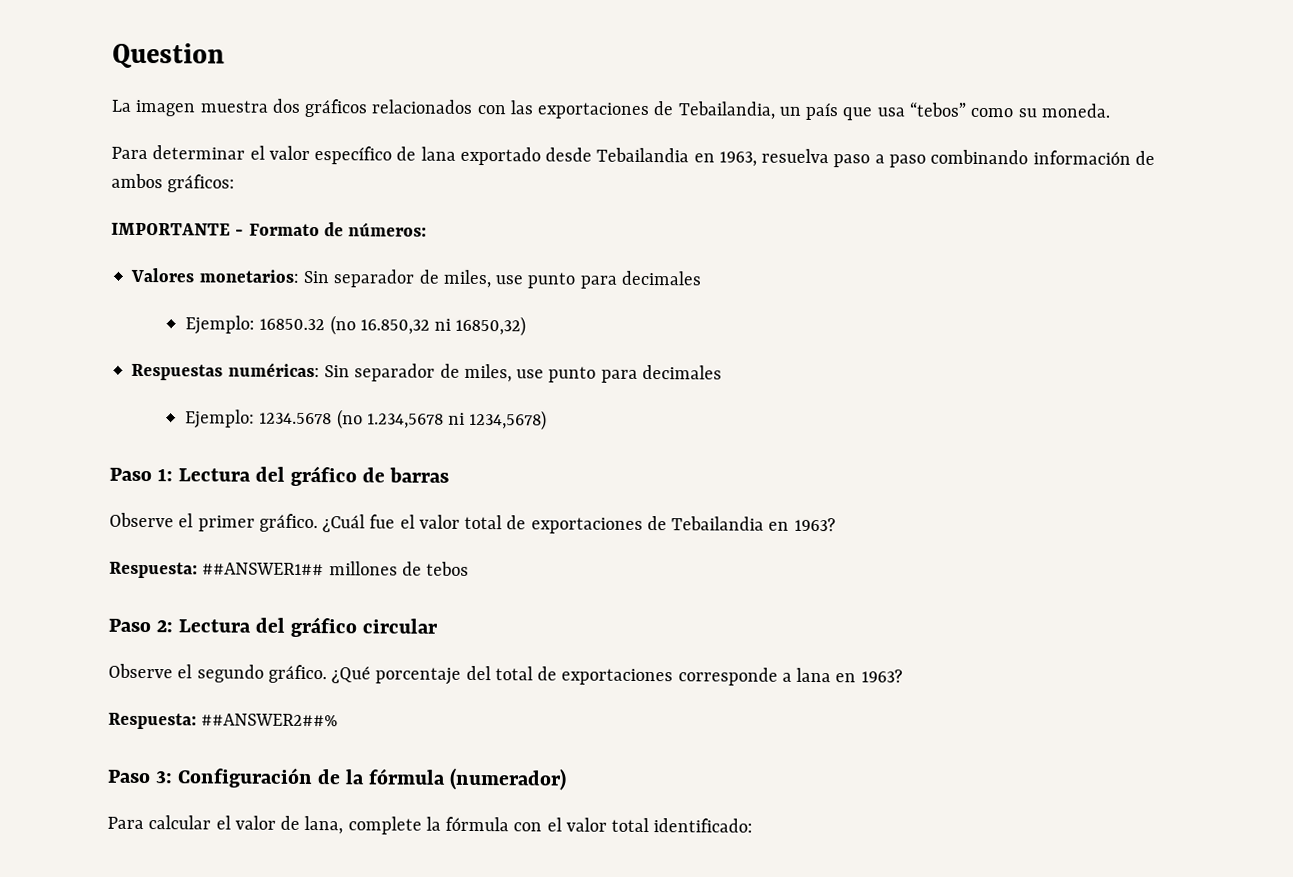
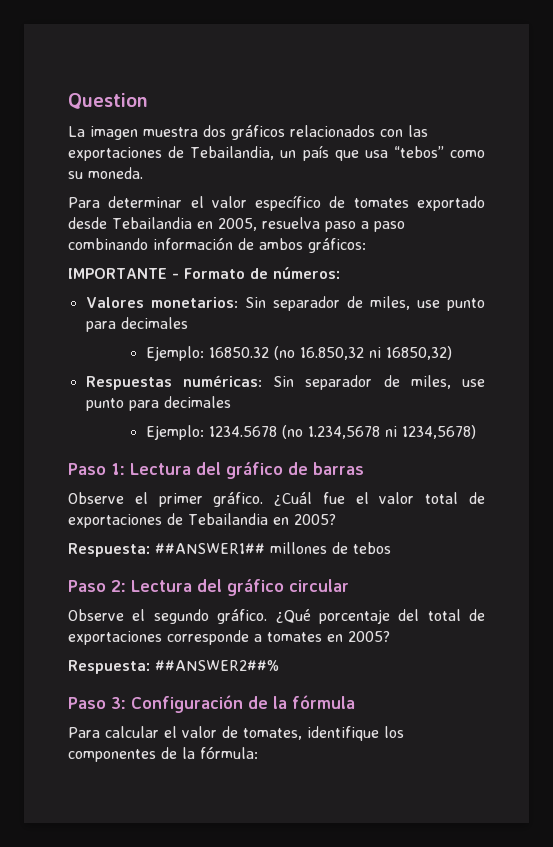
- Para determinar el valor específico de lana exportado desde Tebailandia en 1963, resuelva paso a paso combinando información de ambos gráficos:
+ Para determinar el valor específico de tomates exportado desde Tebailandia en 2005, resuelva paso a paso combinando información de ambos gráficos:
- ¿Cuál fue el valor total de exportaciones de Tebailandia en 1963?
+ ¿Cuál fue el valor total de exportaciones de Tebailandia en 2005?
- ¿Qué porcentaje del total de exportaciones corresponde a lana en 1963?
+ ¿Qué porcentaje del total de exportaciones corresponde a tomates en 2005?
- Paso 3: Configuración de la fórmula (numerador)
+ Paso 3: Configuración de la fórmula
- Para calcular el valor de lana, complete la fórmula con el valor total identificado:
+ Para calcular el valor de tomates, identifique los componentes de la fórmula:

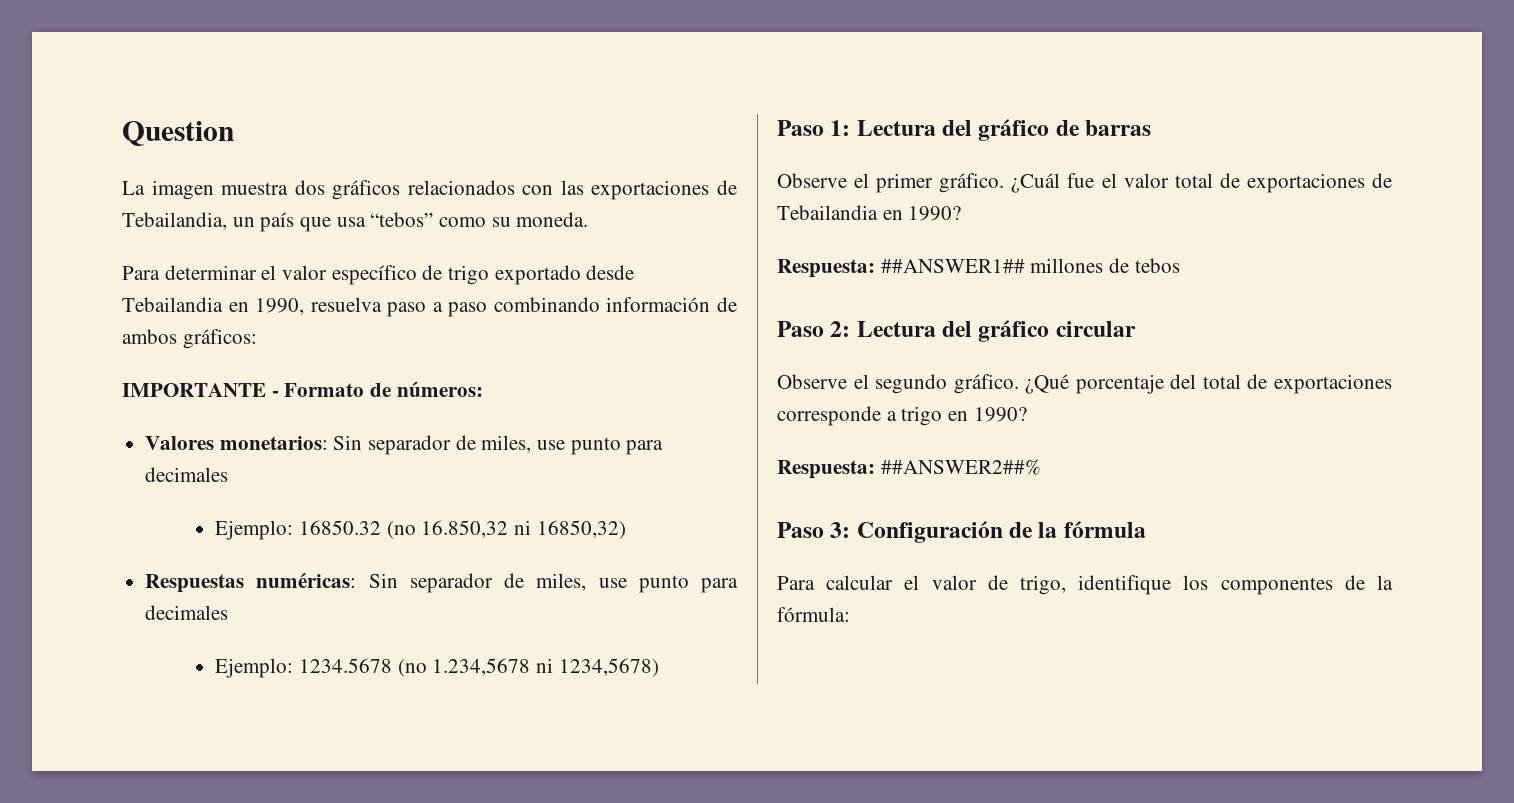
- Para determinar el valor específico de tomates exportado desde Tebailandia en 2005, resuelva paso a paso combinando información de ambos gráficos:
+ Para determinar el valor específico de trigo exportado desde Tebailandia en 1990, resuelva paso a paso combinando información de ambos gráficos:
- ¿Cuál fue el valor total de exportaciones de Tebailandia en 2005?
+ ¿Cuál fue el valor total de exportaciones de Tebailandia en 1990?
- ¿Qué porcentaje del total de exportaciones corresponde a tomates en 2005?
+ ¿Qué porcentaje del total de exportaciones corresponde a trigo en 1990?
- Para calcular el valor de tomates, identifique los componentes de la fórmula:
+ Para calcular el valor de trigo, identifique los componentes de la fórmula:

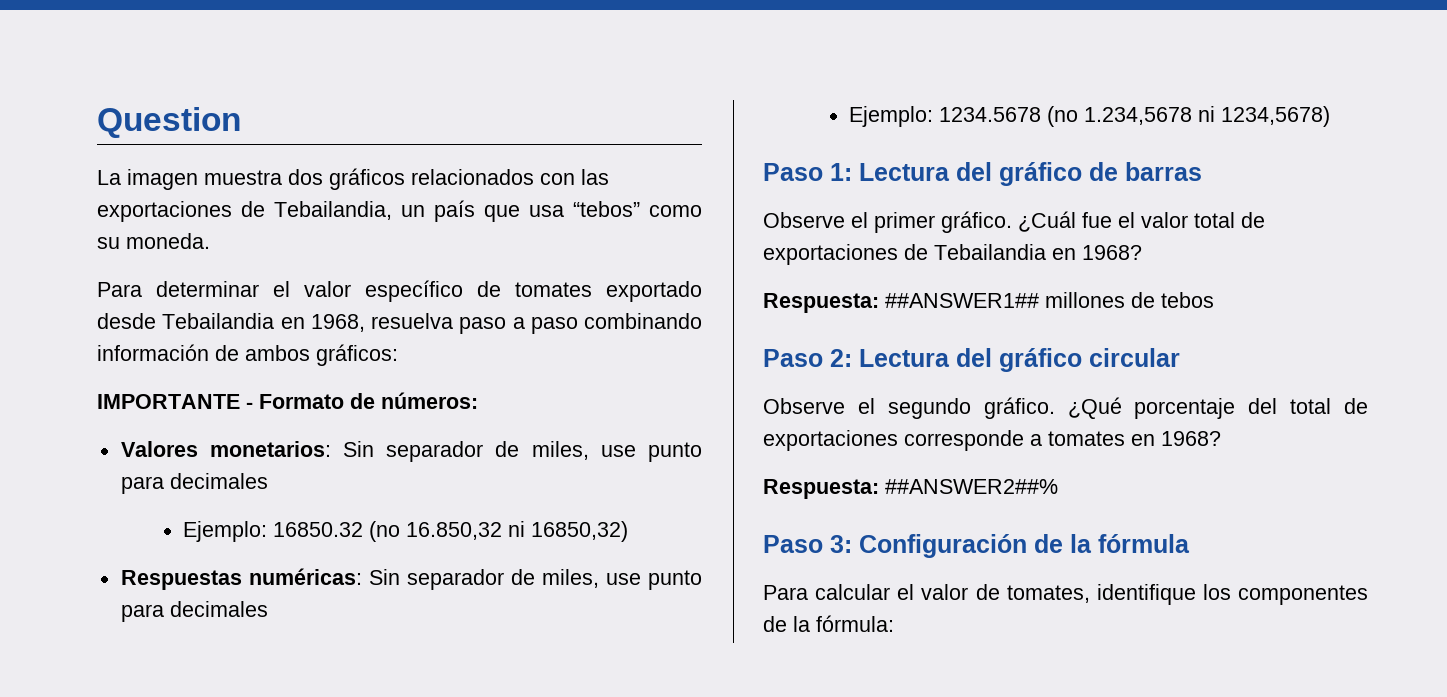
- Para determinar el valor específico de trigo exportado desde Tebailandia en 1990, resuelva paso a paso combinando información de ambos gráficos:
+ Para determinar el valor específico de tomates exportado desde Tebailandia en 1968, resuelva paso a paso combinando información de ambos gráficos:
- ¿Cuál fue el valor total de exportaciones de Tebailandia en 1990?
+ ¿Cuál fue el valor total de exportaciones de Tebailandia en 1968?
- ¿Qué porcentaje del total de exportaciones corresponde a trigo en 1990?
+ ¿Qué porcentaje del total de exportaciones corresponde a tomates en 1968?
- Para calcular el valor de trigo, identifique los componentes de la fórmula:
+ Para calcular el valor de tomates, identifique los componentes de la fórmula:

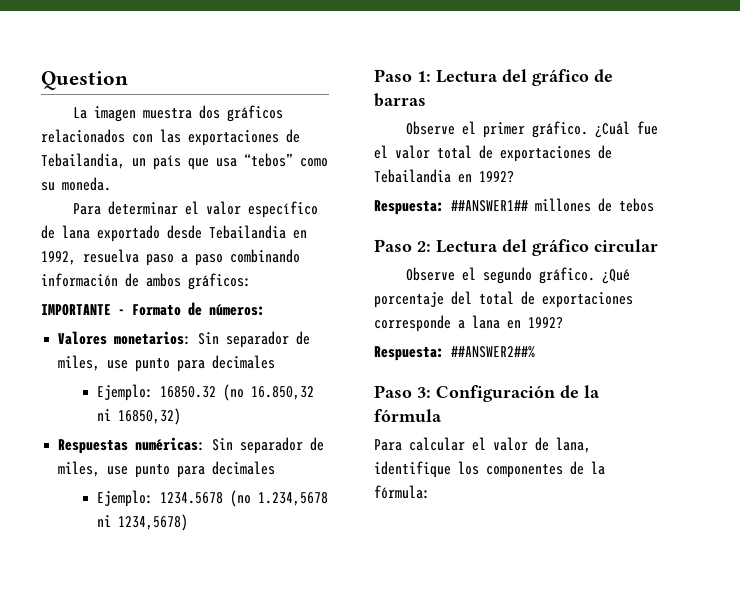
- Para determinar el valor específico de tomates exportado desde Tebailandia en 1968, resuelva paso a paso combinando información de ambos gráficos:
+ Para determinar el valor específico de lana exportado desde Tebailandia en 1992, resuelva paso a paso combinando información de ambos gráficos:
- ¿Cuál fue el valor total de exportaciones de Tebailandia en 1968?
+ ¿Cuál fue el valor total de exportaciones de Tebailandia en 1992?
- ¿Qué porcentaje del total de exportaciones corresponde a tomates en 1968?
+ ¿Qué porcentaje del total de exportaciones corresponde a lana en 1992?
- Para calcular el valor de tomates, identifique los componentes de la fórmula:
+ Para calcular el valor de lana, identifique los componentes de la fórmula:

